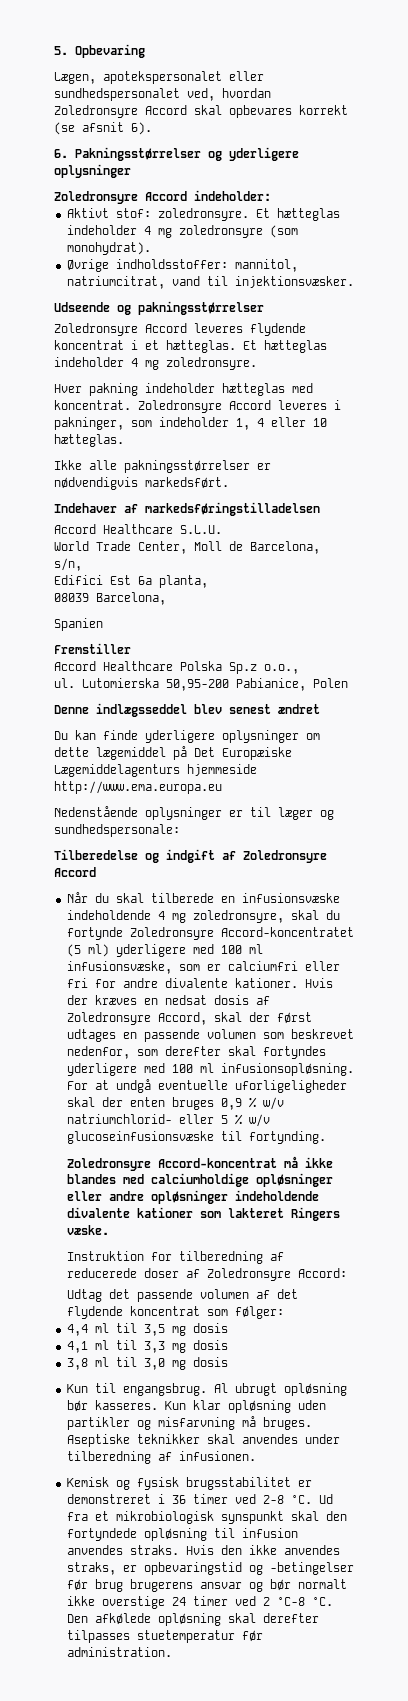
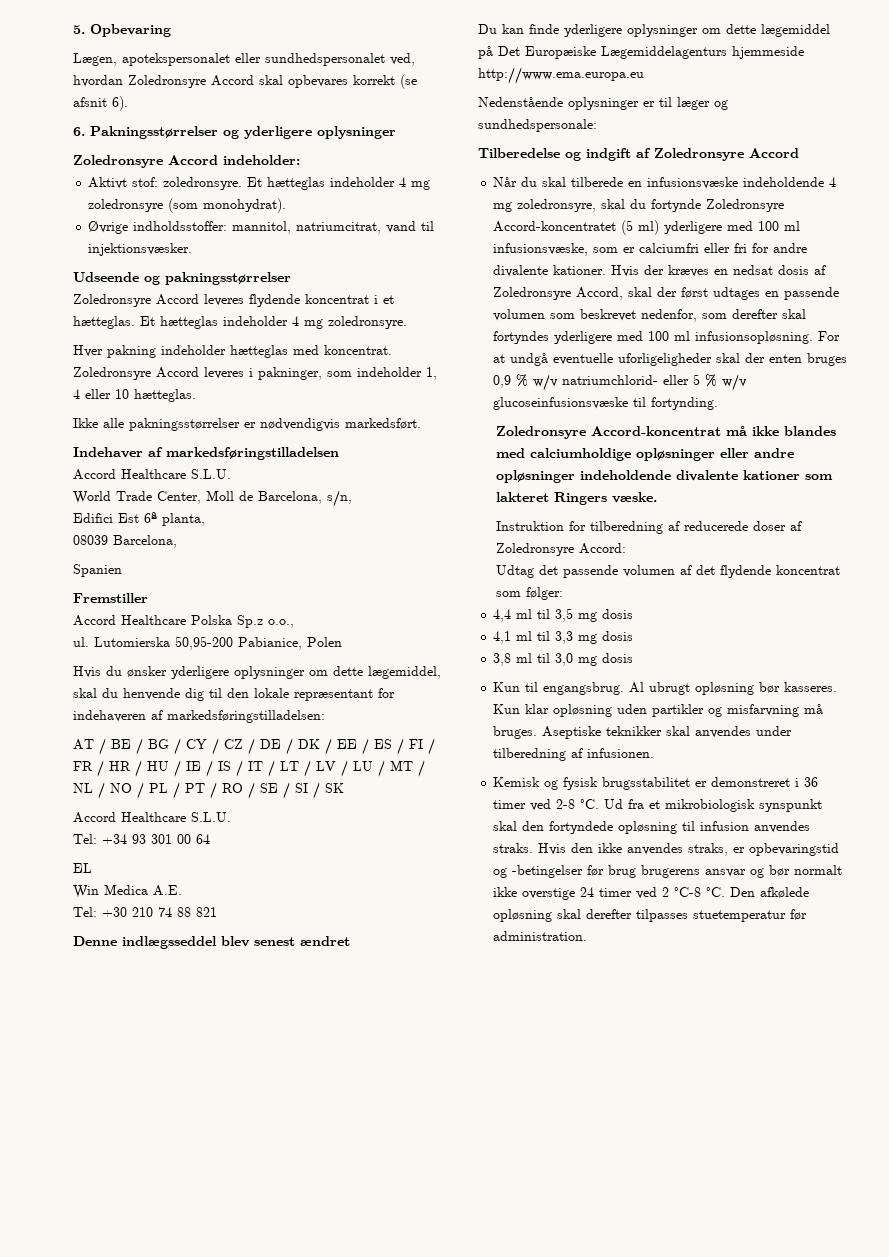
+ Hvis du ønsker yderligere oplysninger om dette lægemiddel, skal du henvende dig til den lokale repræsentant for indehaveren af markedsføringstilladelsen:
+ AT / BE / BG / CY / CZ / DE / DK / EE / ES / FI / FR / HR / HU / IE / IS / IT / LT / LV / LU / MT / NL / NO / PL / PT / RO / SE / SI / SK
+ Accord Healthcare S.L.U.
+ Tel: +34 93 301 00 64
+ EL
+ Win Medica Α.Ε.
+ Τel: +30 210 74 88 821

